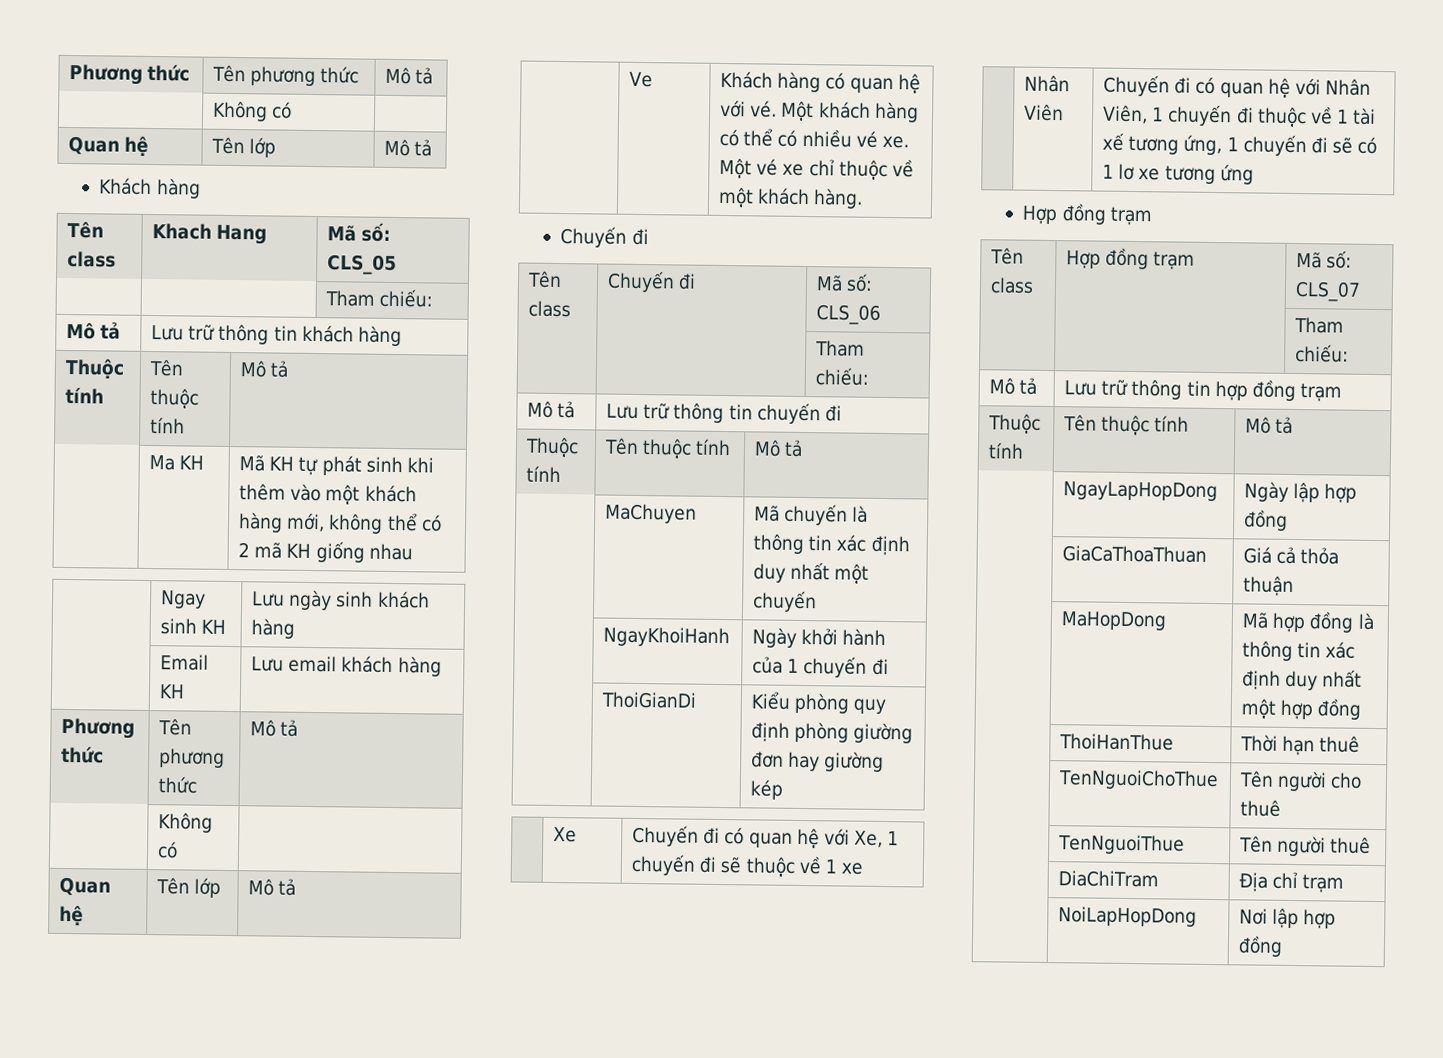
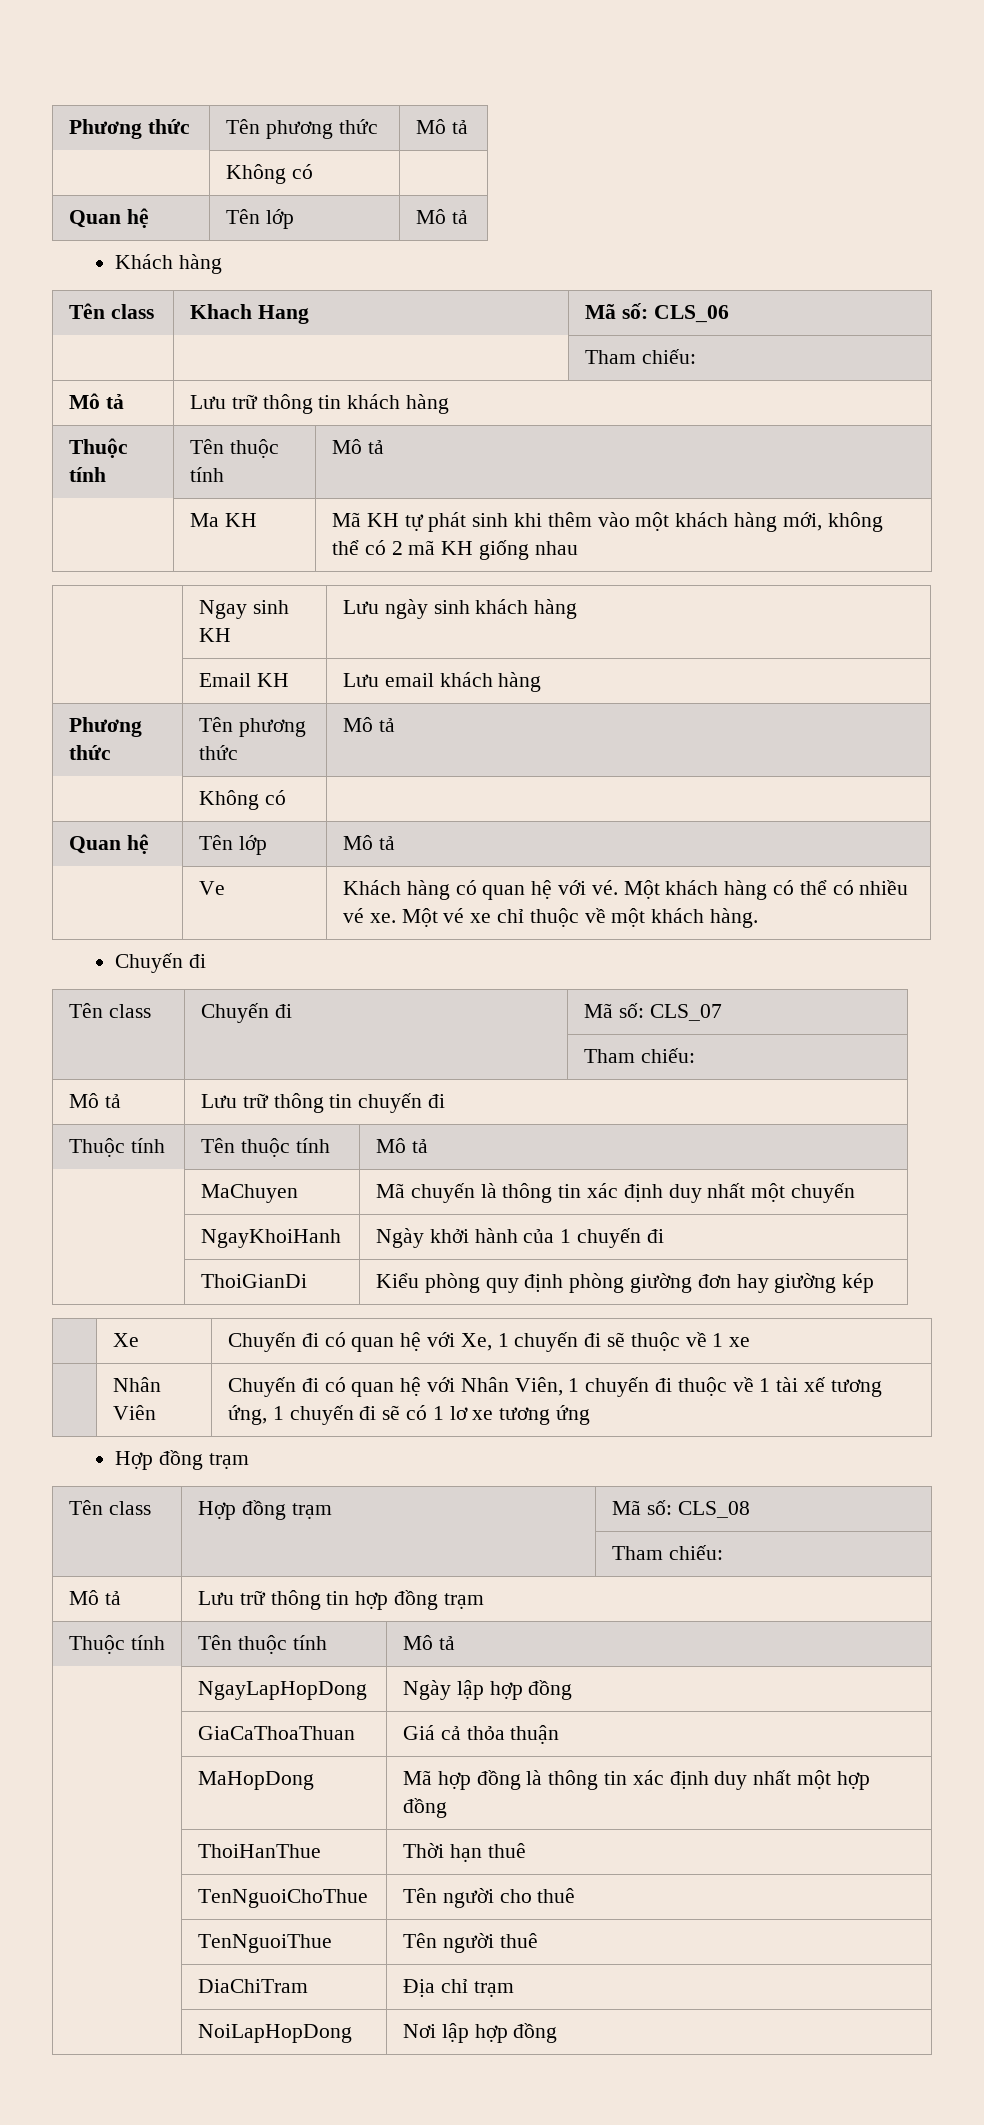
- Tên class | Khach Hang | Mã số: CLS_05
+ Tên class | Khach Hang | Mã số: CLS_06
- Tên class | Chuyến đi | Mã số: CLS_06
+ Tên class | Chuyến đi | Mã số: CLS_07
- Tên class | Hợp đồng trạm | Mã số: CLS_07
+ Tên class | Hợp đồng trạm | Mã số: CLS_08

